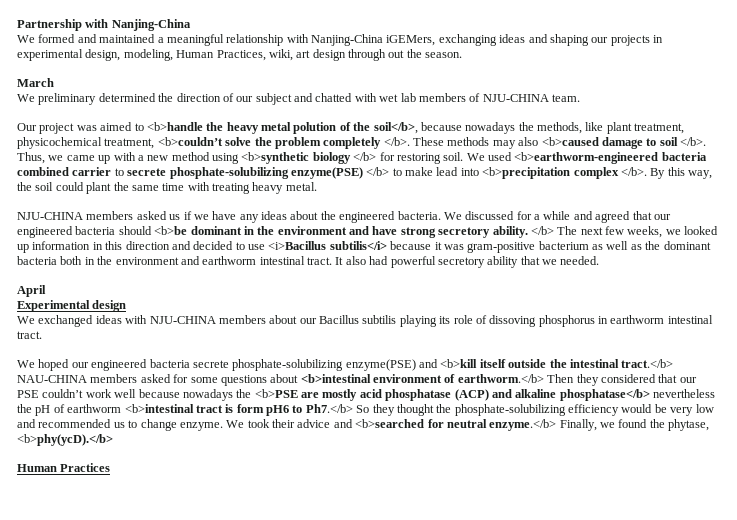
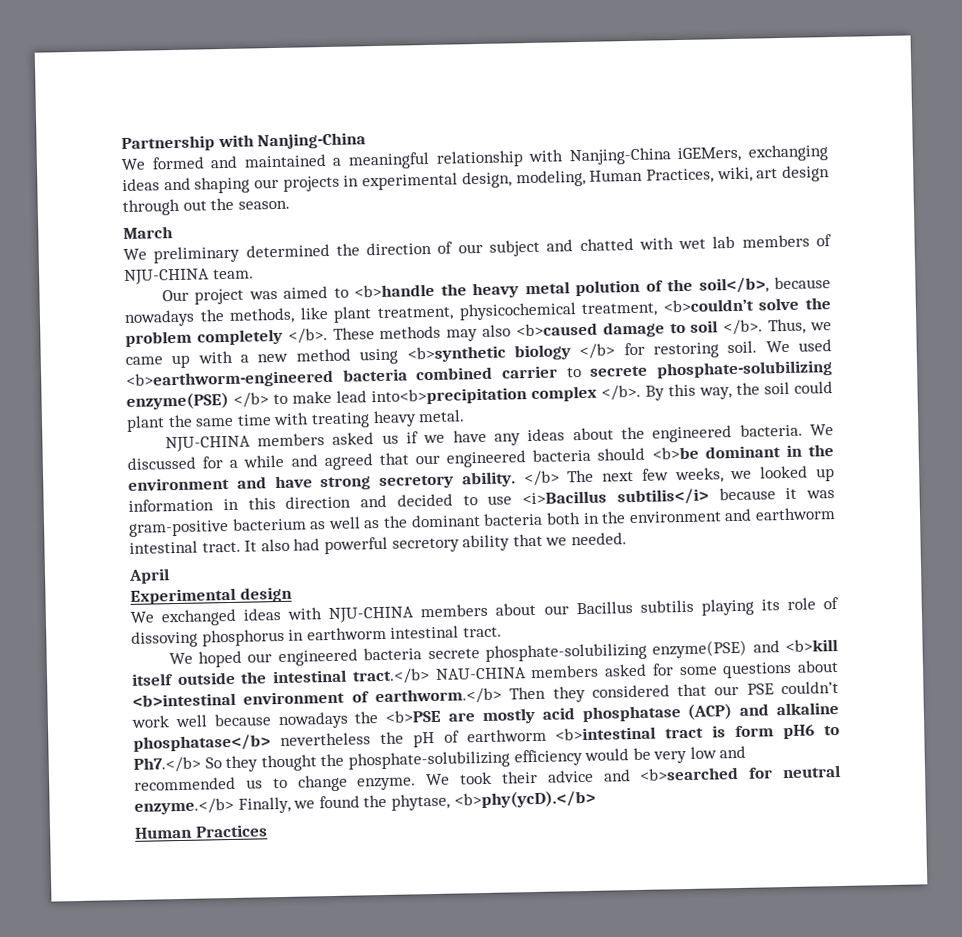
- We used <b>earthworm-engineered bacteria combined carrier to secrete phosphate-solubilizing enzyme(PSE) </b> to make lead into <b>precipitation complex </b>.
+ We used <b>earthworm-engineered bacteria combined carrier to secrete phosphate-solubilizing enzyme(PSE) </b> to make lead into<b>precipitation complex </b>.

